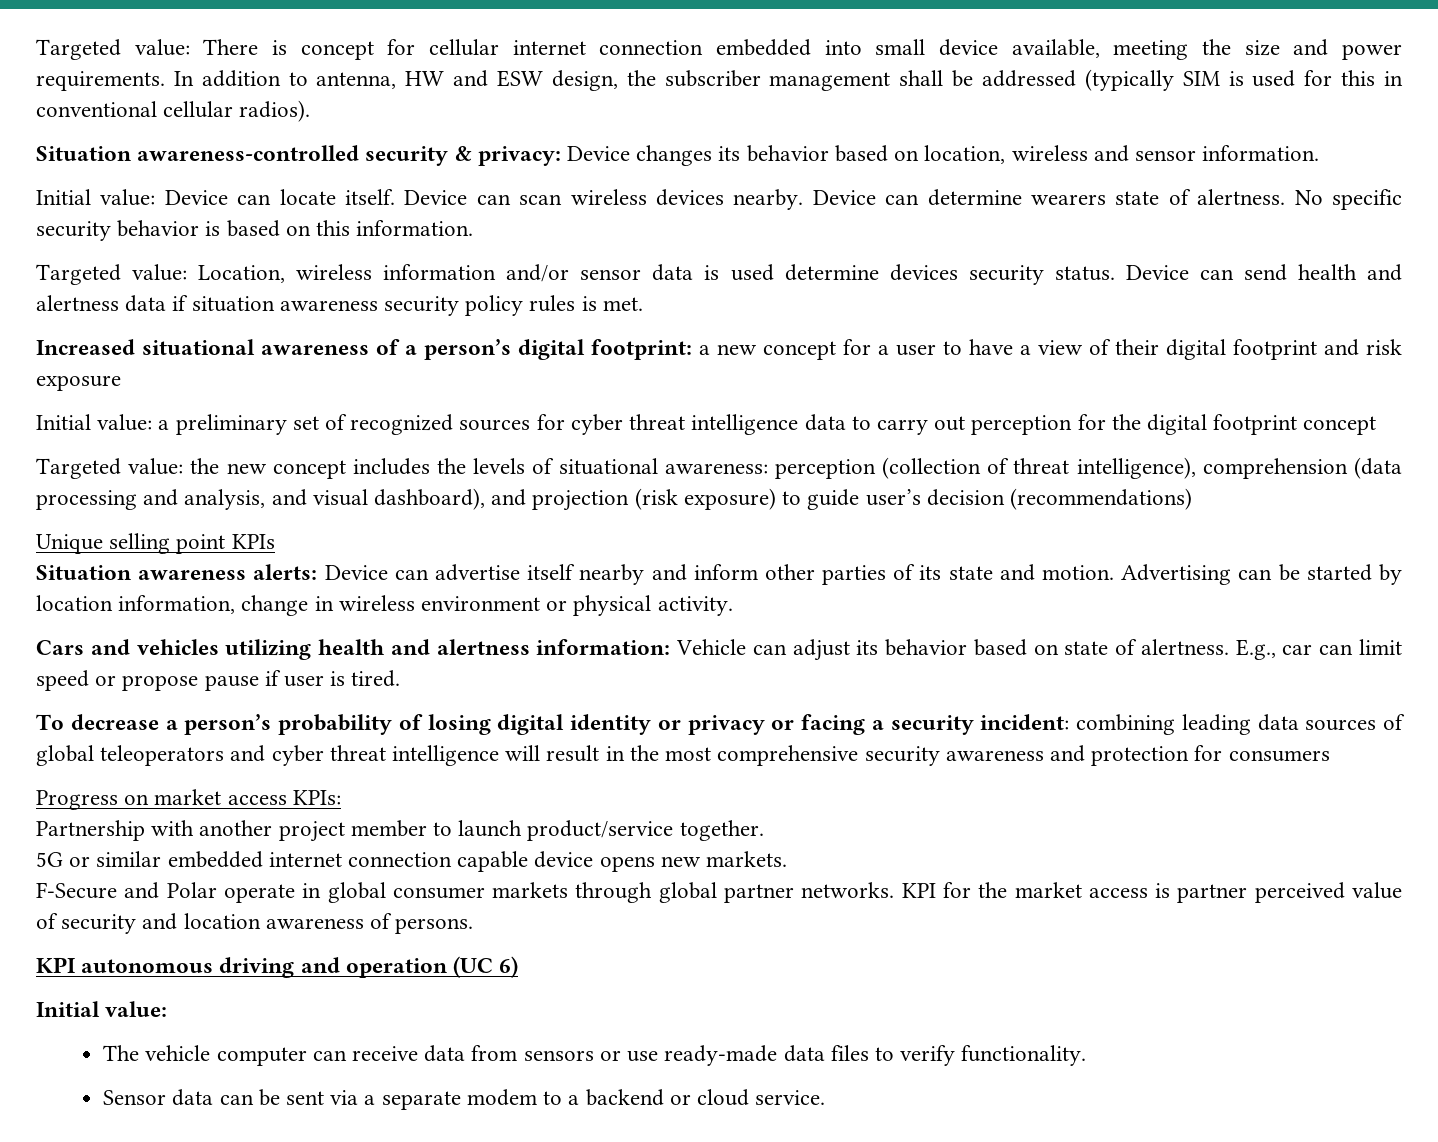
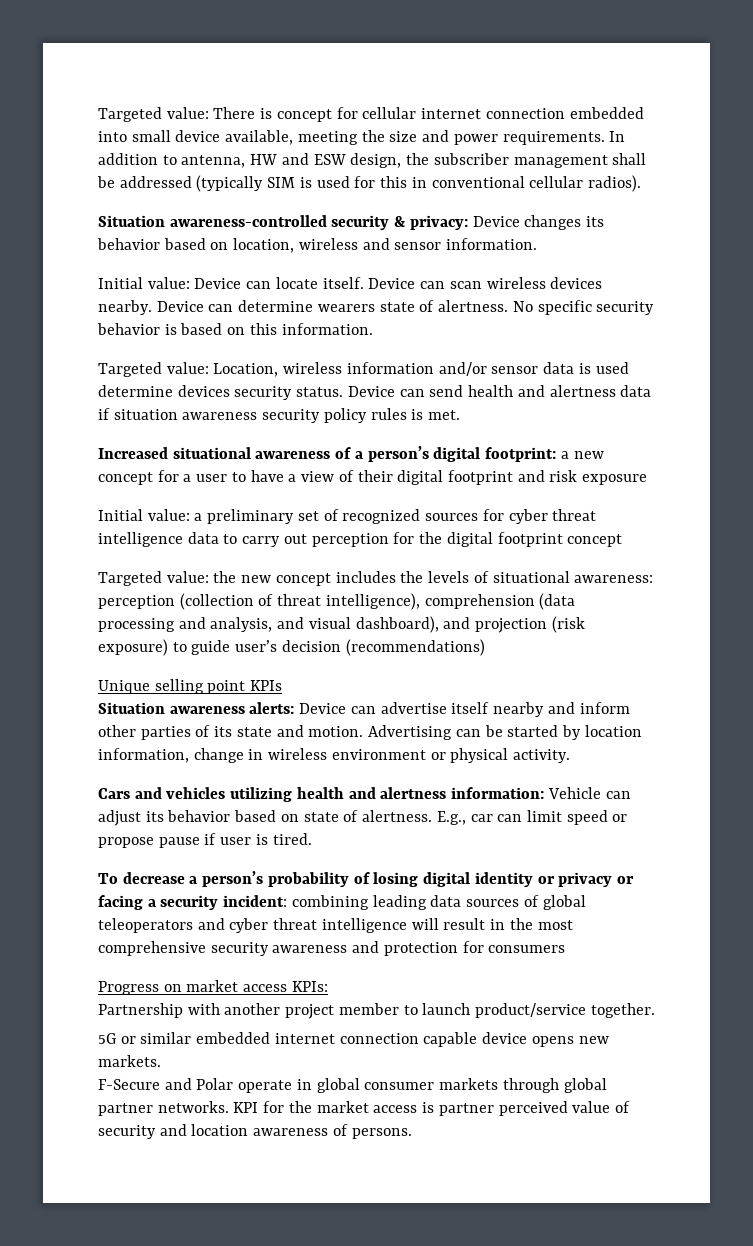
- KPI autonomous driving and operation (UC 6)
- Initial value:
- The vehicle computer can receive data from sensors or use ready-made data files to verify functionality.
- Sensor data can be sent via a separate modem to a backend or cloud service.

